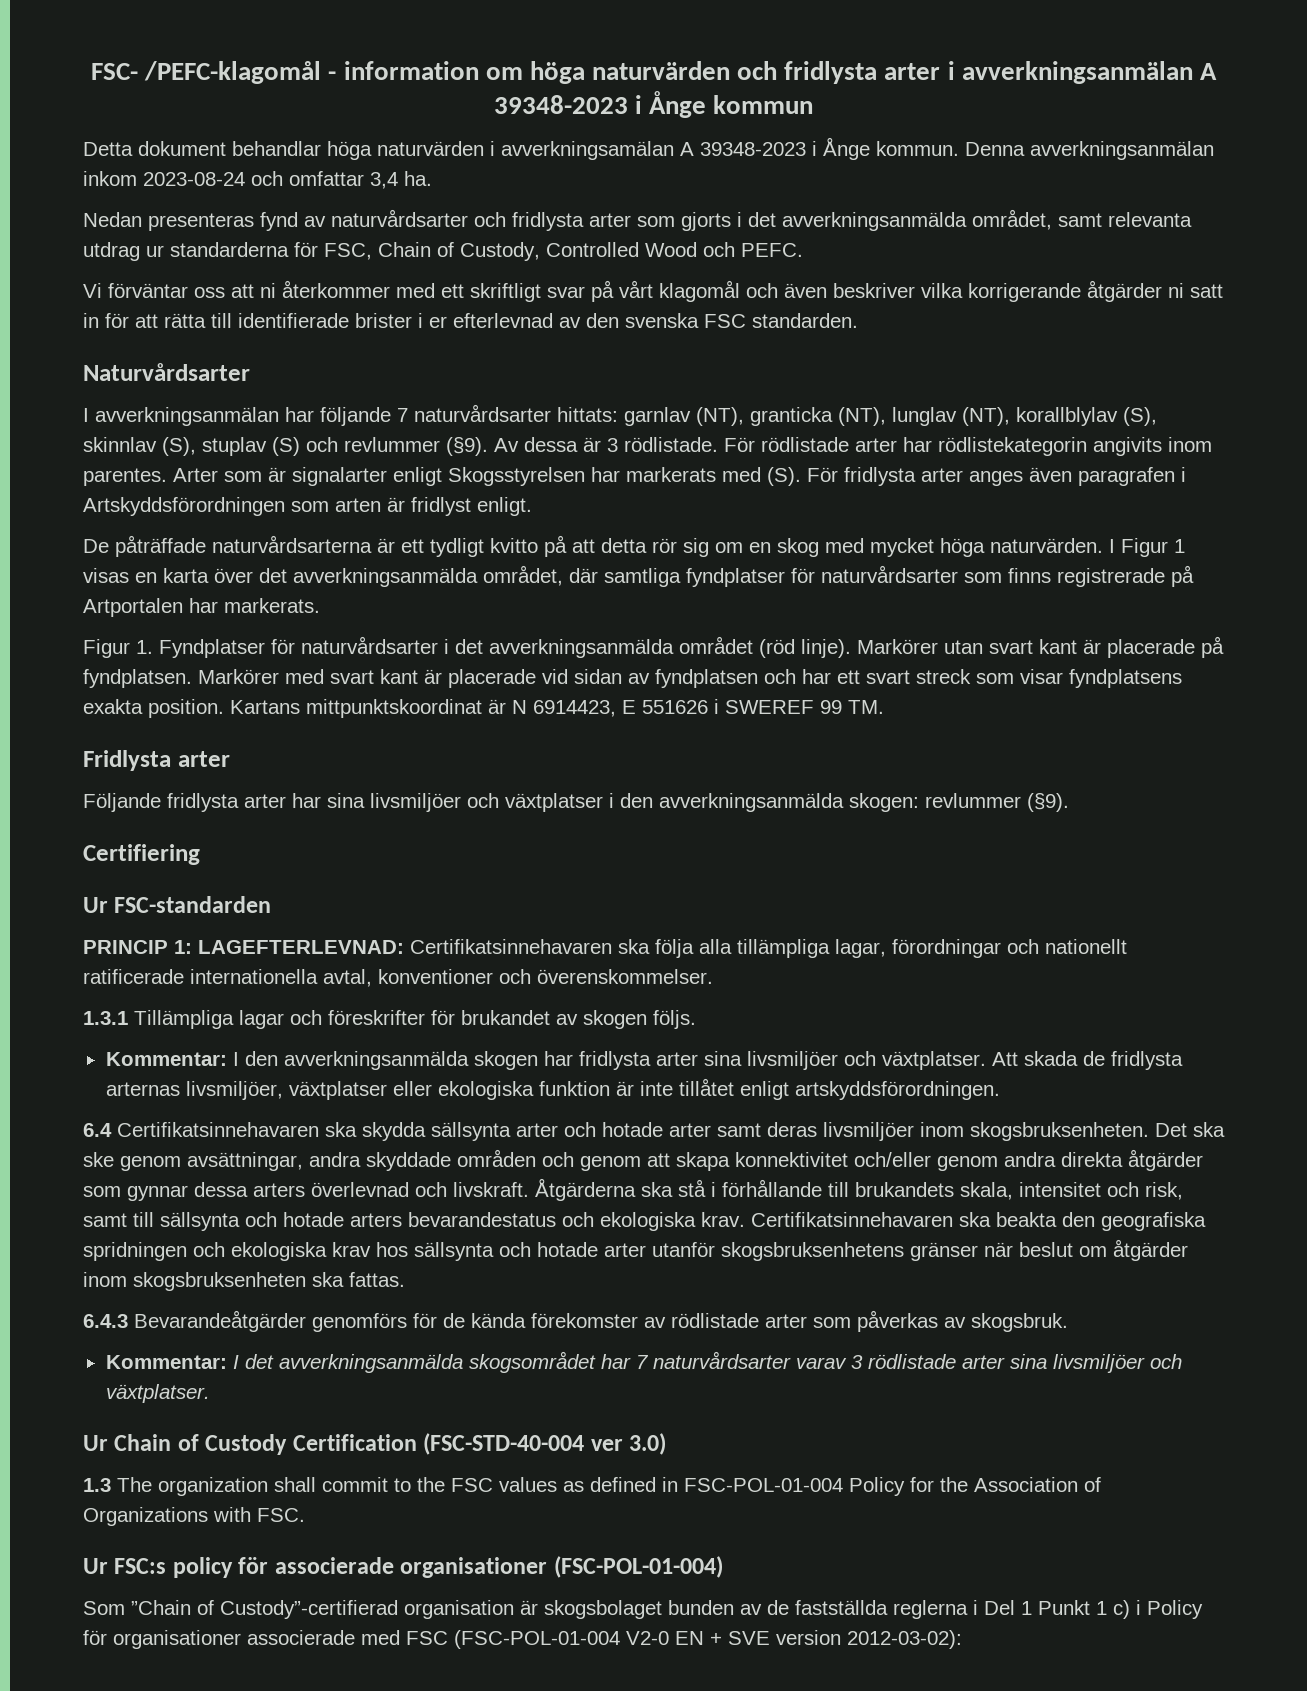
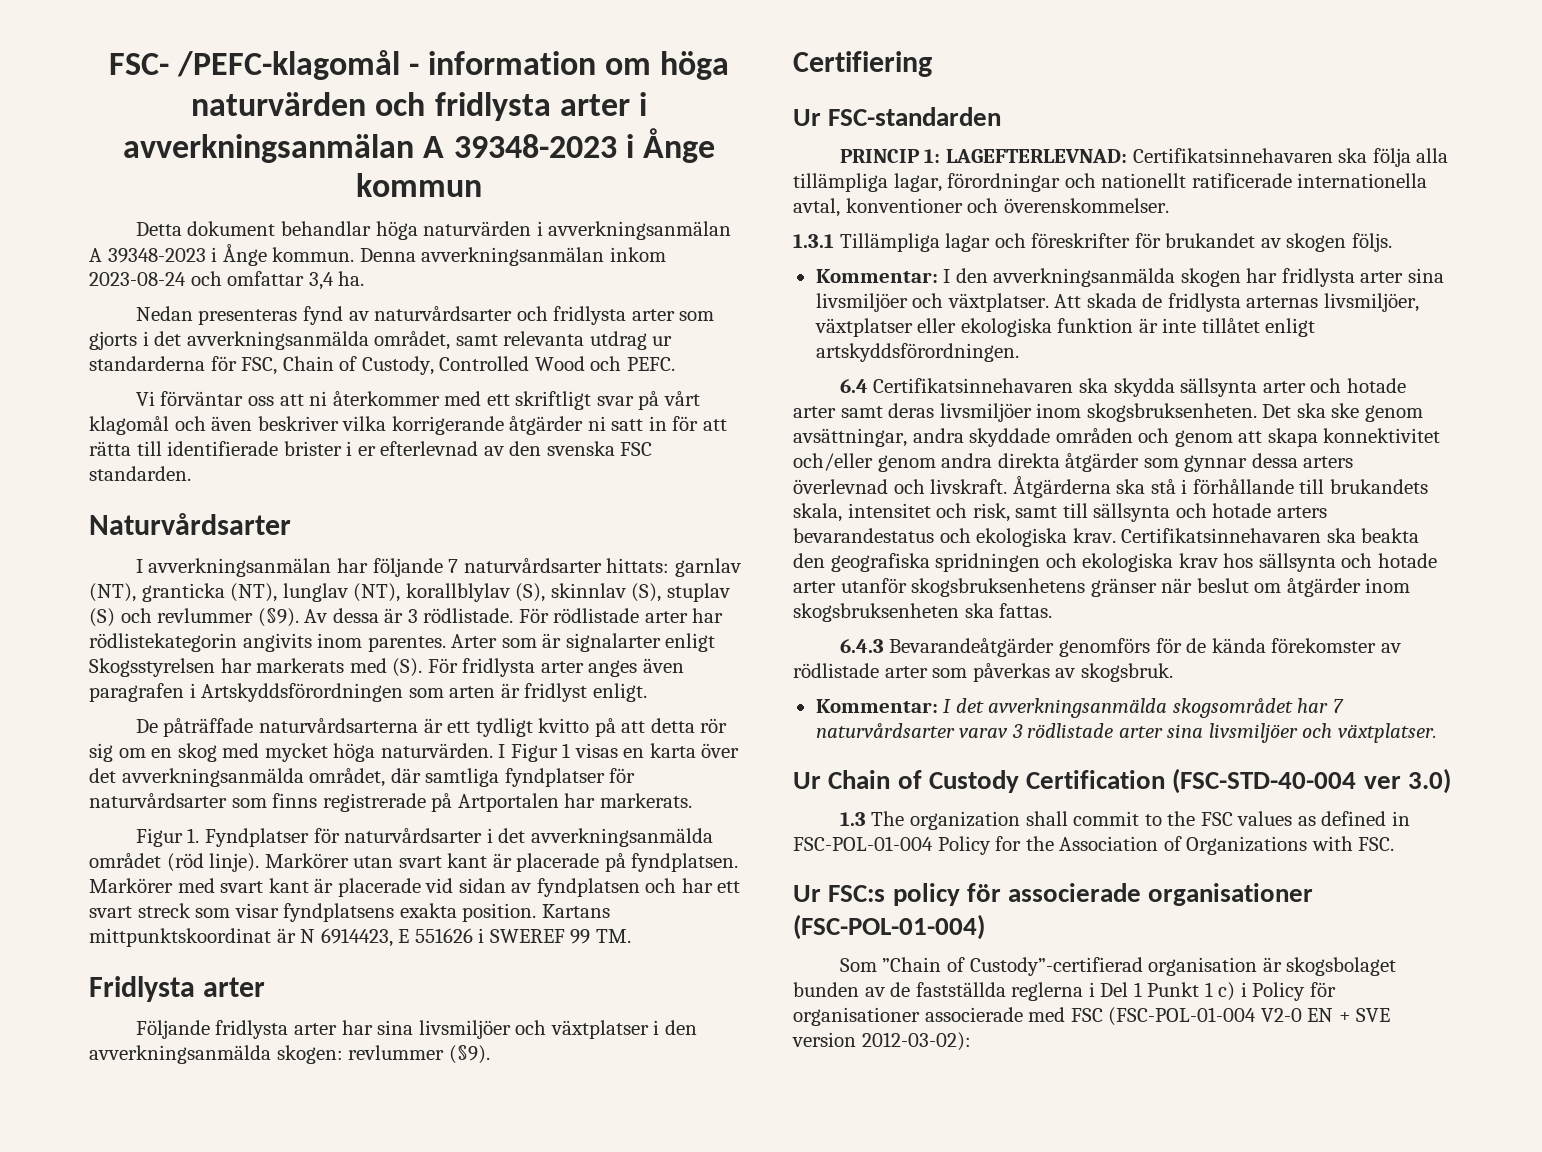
- Detta dokument behandlar höga naturvärden i avverkningsamälan A 39348-2023 i Ånge kommun.
+ Detta dokument behandlar höga naturvärden i avverkningsanmälan A 39348-2023 i Ånge kommun.

